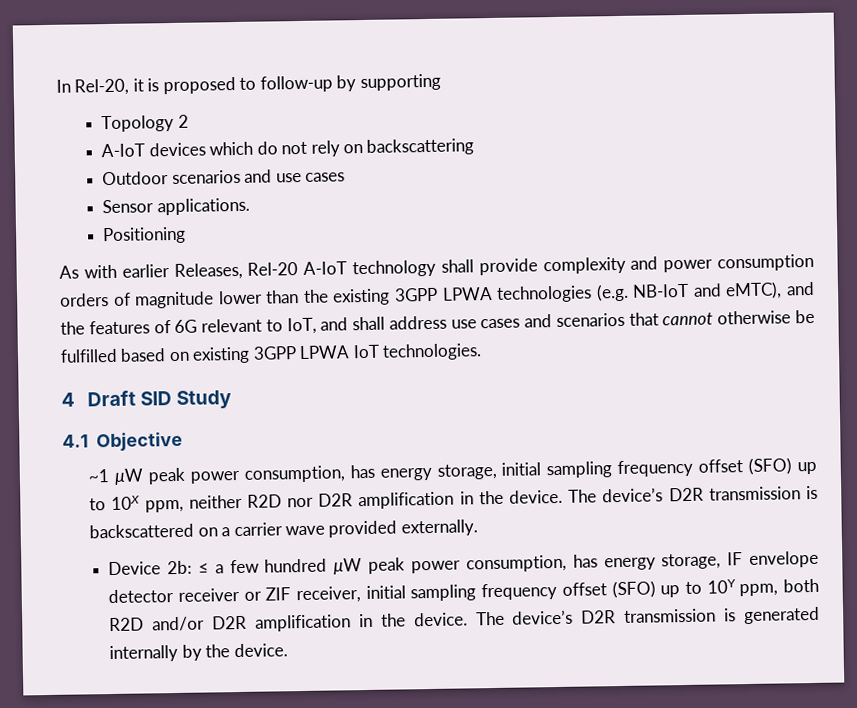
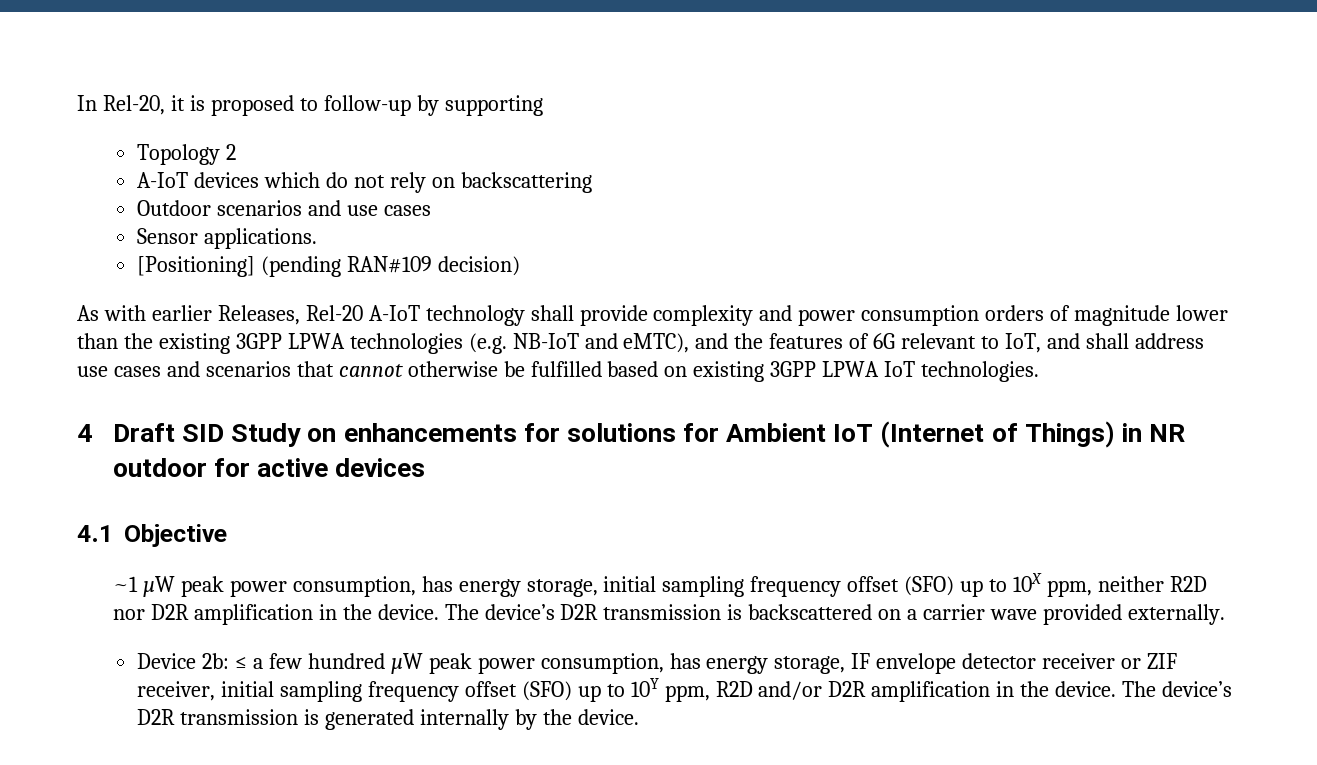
- Positioning
+ [Positioning] (pending RAN#109 decision)
- 4 Draft SID Study
+ 4 Draft SID Study on enhancements for solutions for Ambient IoT (Internet of Things) in NR outdoor for active devices
- Device 2b: ≤ a few hundred µW peak power consumption, has energy storage, IF envelope detector receiver or ZIF receiver, initial sampling frequency offset (SFO) up to 10Y ppm, both R2D and/or D2R amplification in the device.
+ Device 2b: ≤ a few hundred µW peak power consumption, has energy storage, IF envelope detector receiver or ZIF receiver, initial sampling frequency offset (SFO) up to 10Y ppm, R2D and/or D2R amplification in the device.

